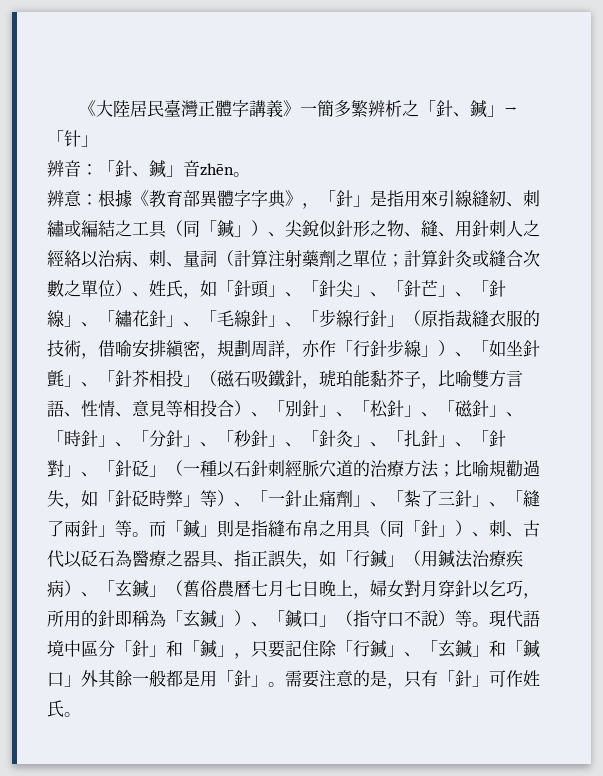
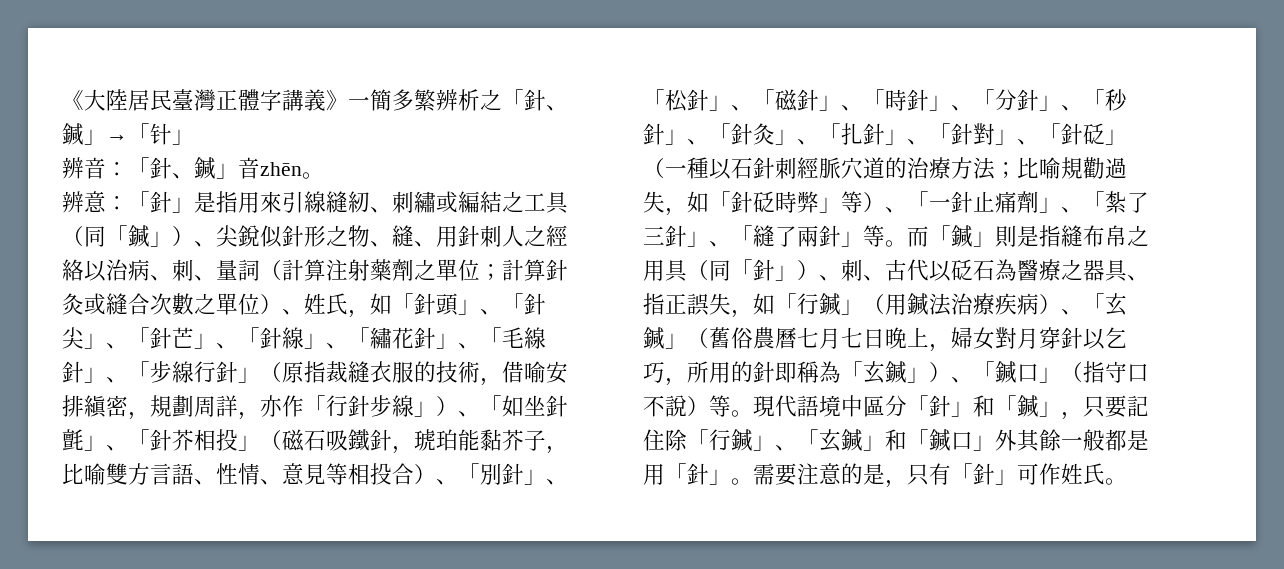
- 根據《教育部異體字字典》，「針」是指用來引線縫紉、刺繡或編結之工具（同「鍼」）、尖銳似針形之物、縫、用針刺人之經絡以治病、刺、量詞（計算注射藥劑之單位；
+ 「針」是指用來引線縫紉、刺繡或編結之工具（同「鍼」）、尖銳似針形之物、縫、用針刺人之經絡以治病、刺、量詞（計算注射藥劑之單位；

